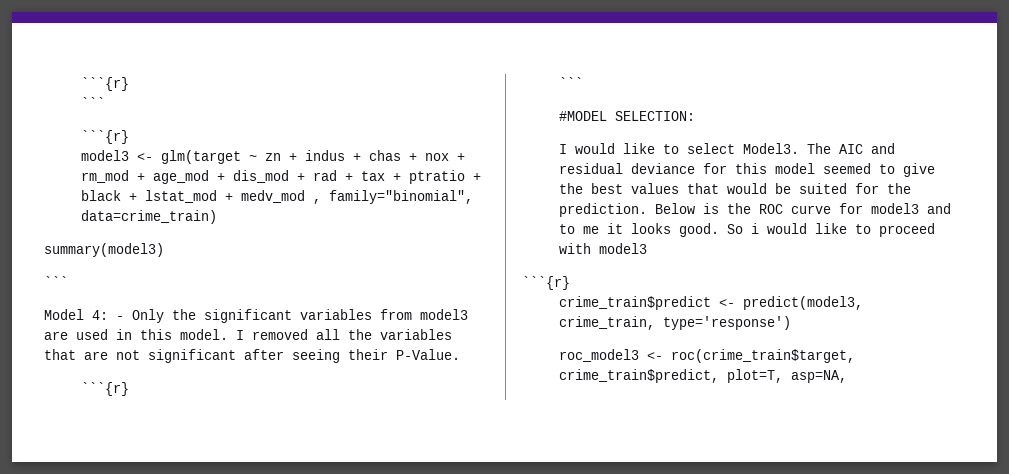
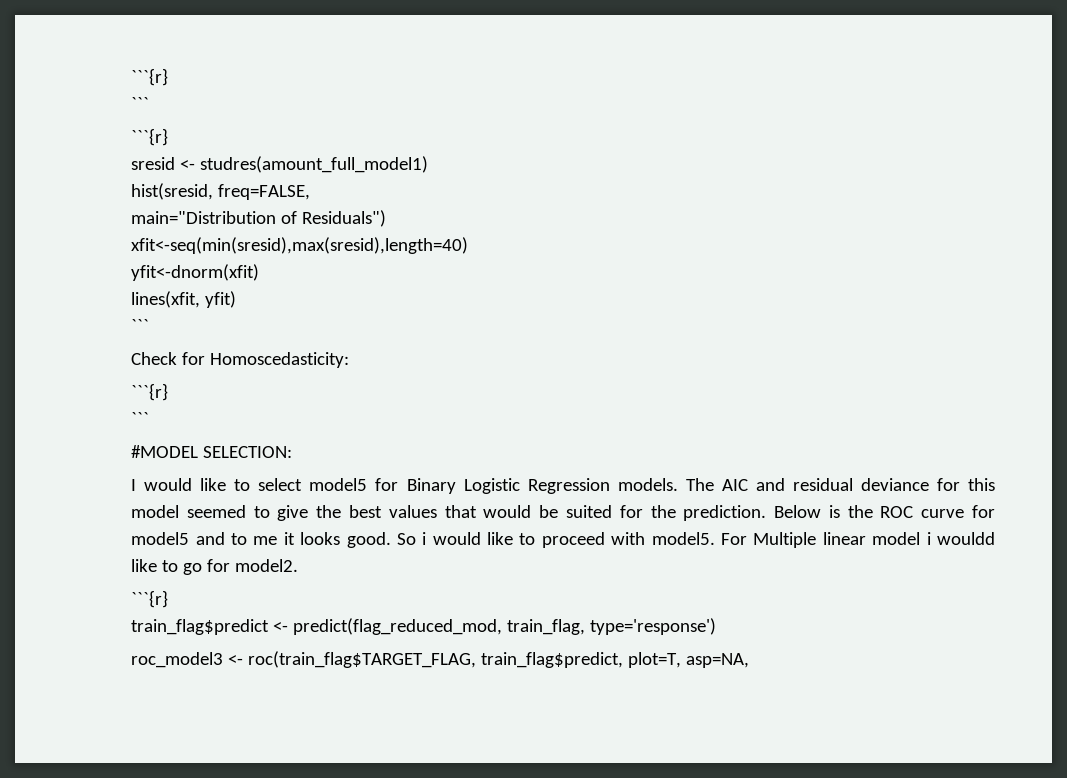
- model3 <- glm(target ~ zn + indus + chas + nox + rm_mod + age_mod + dis_mod + rad + tax + ptratio + black + lstat_mod + medv_mod , family="binomial", data=crime_train)
- summary(model3)
+ sresid <- studres(amount_full_model1)
+ hist(sresid, freq=FALSE,
+ main="Distribution of Residuals")
+ xfit<-seq(min(sresid),max(sresid),length=40)
+ yfit<-dnorm(xfit)
+ lines(xfit, yfit)
  ```
- Model 4: - Only the significant variables from model3 are used in this model. I removed all the variables that are not significant after seeing their P-Value.
+ Check for Homoscedasticity:
- I would like to select Model3.
+ I would like to select model5 for Binary Logistic Regression models.
- Below is the ROC curve for model3 and to me it looks good.
+ Below is the ROC curve for model5 and to me it looks good.
- So i would like to proceed with model3
+ So i would like to proceed with model5. For Multiple linear model i wouldd like to go for model2.
  ```{r}
- crime_train$predict <- predict(model3, crime_train, type='response')
+ train_flag$predict <- predict(flag_reduced_mod, train_flag, type='response')
- roc_model3 <- roc(crime_train$target, crime_train$predict, plot=T, asp=NA,
+ roc_model3 <- roc(train_flag$TARGET_FLAG, train_flag$predict, plot=T, asp=NA,

